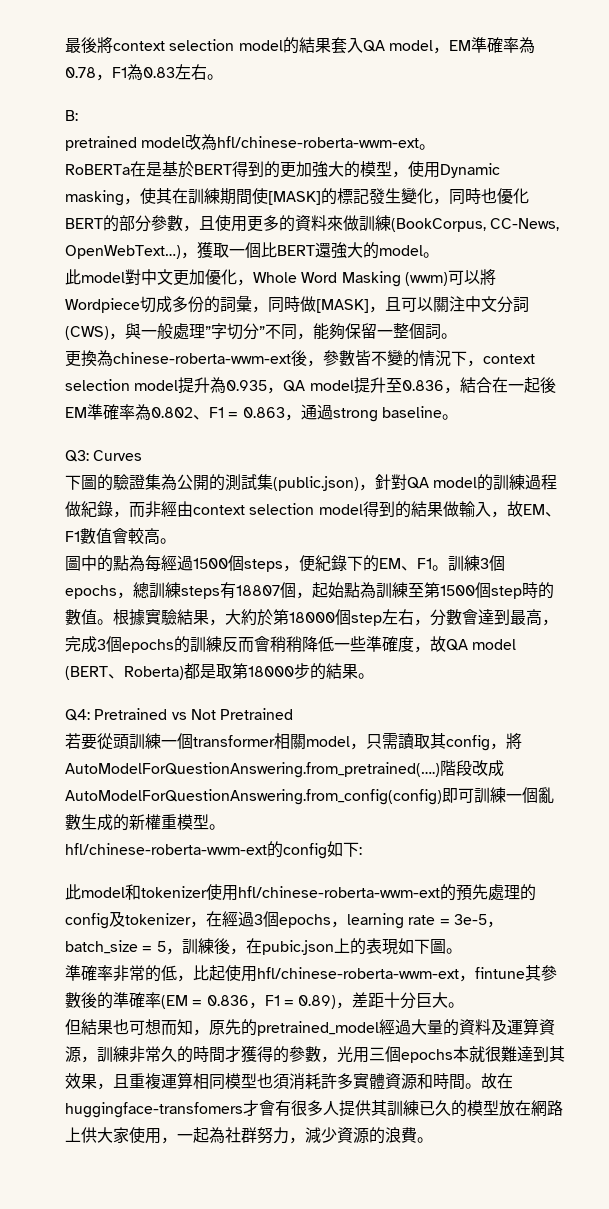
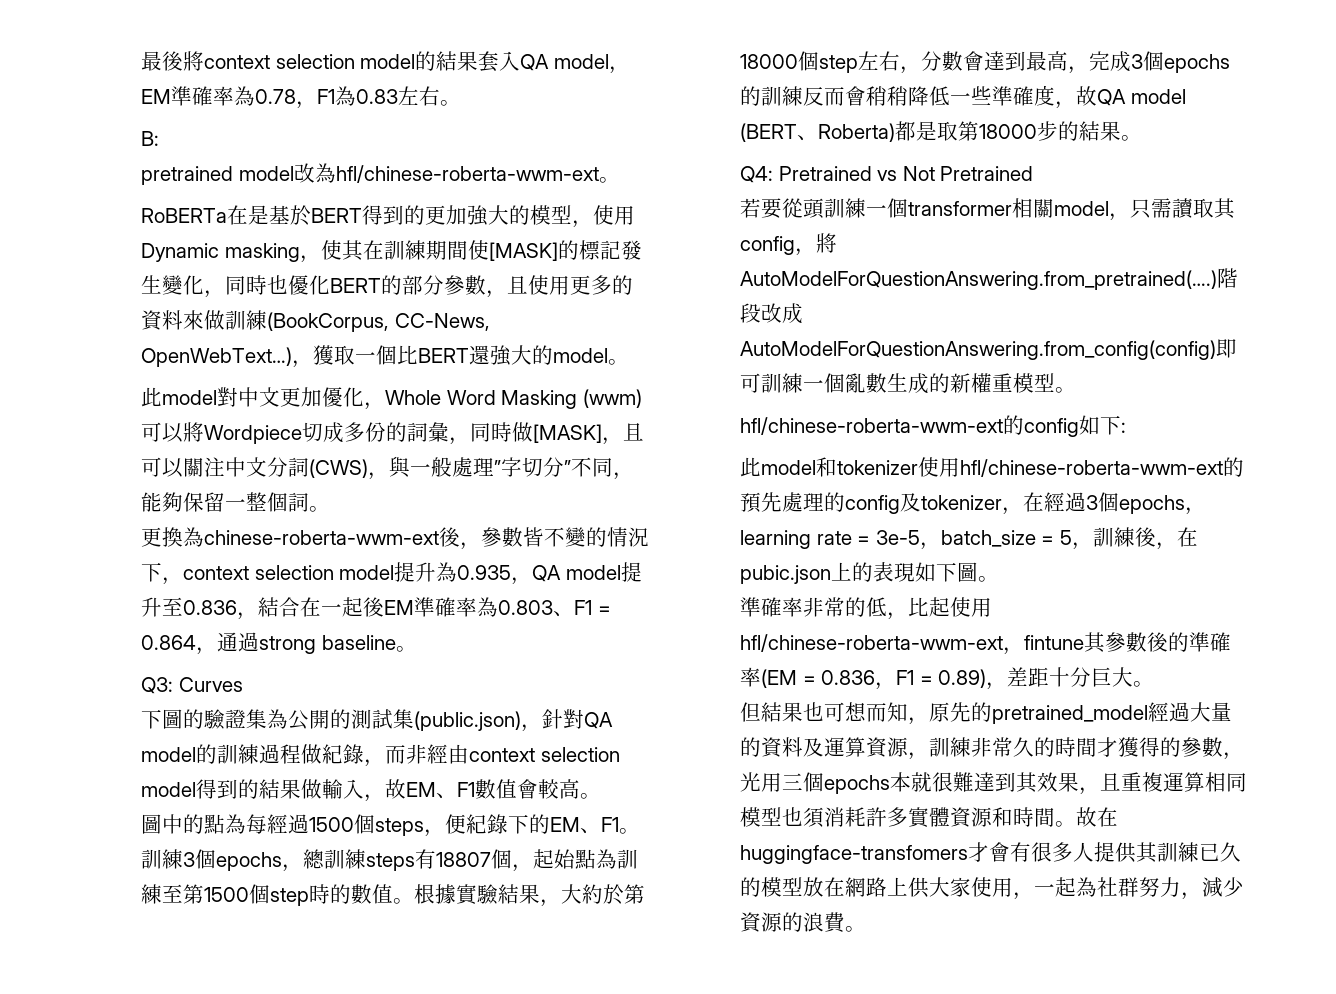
- 更換為chinese-roberta-wwm-ext後，參數皆不變的情況下，context selection model提升為0.935，QA model提升至0.836，結合在一起後EM準確率為0.802、F1 = 0.863，通過strong baseline。
+ 更換為chinese-roberta-wwm-ext後，參數皆不變的情況下，context selection model提升為0.935，QA model提升至0.836，結合在一起後EM準確率為0.803、F1 = 0.864，通過strong baseline。

